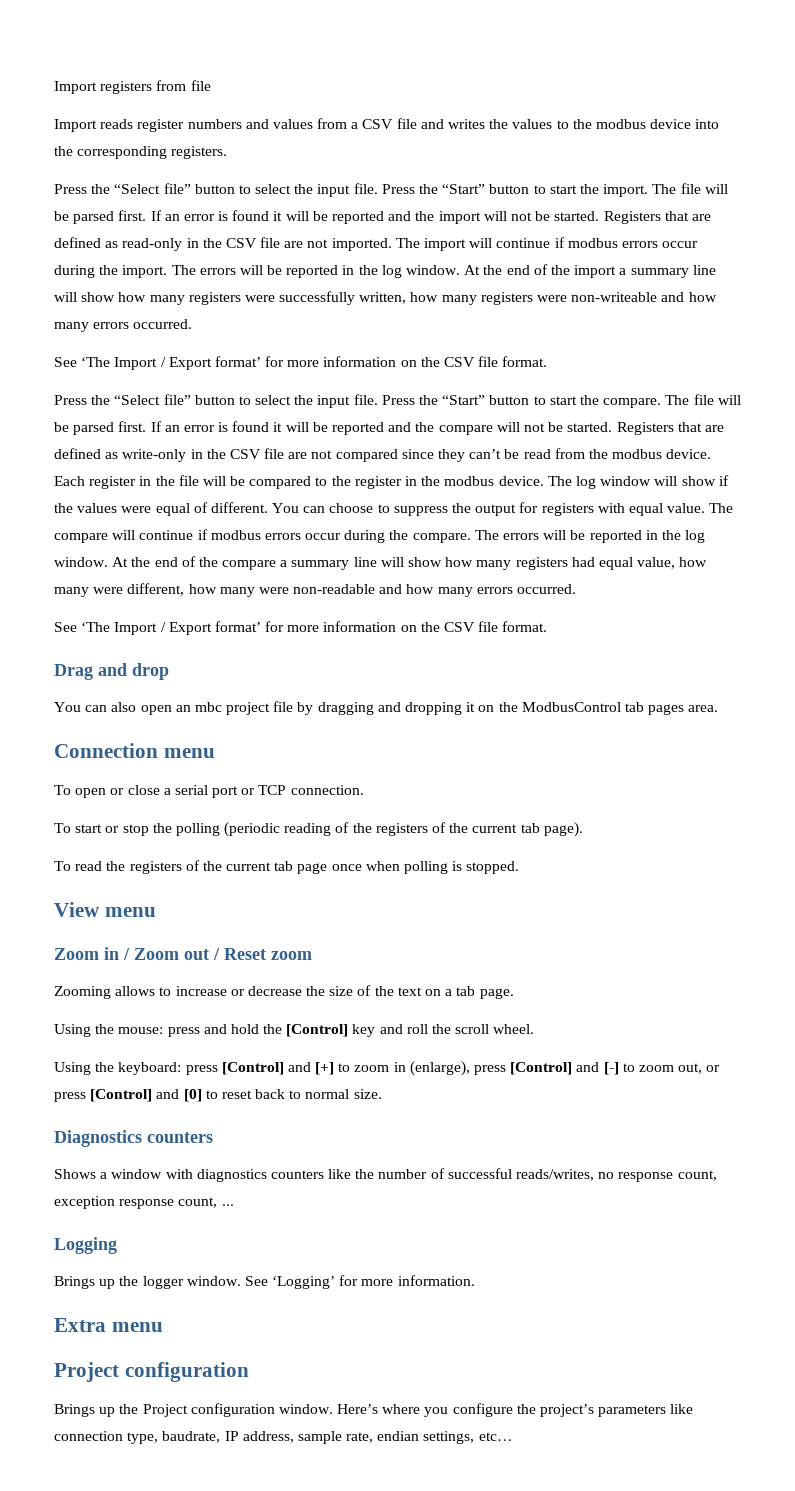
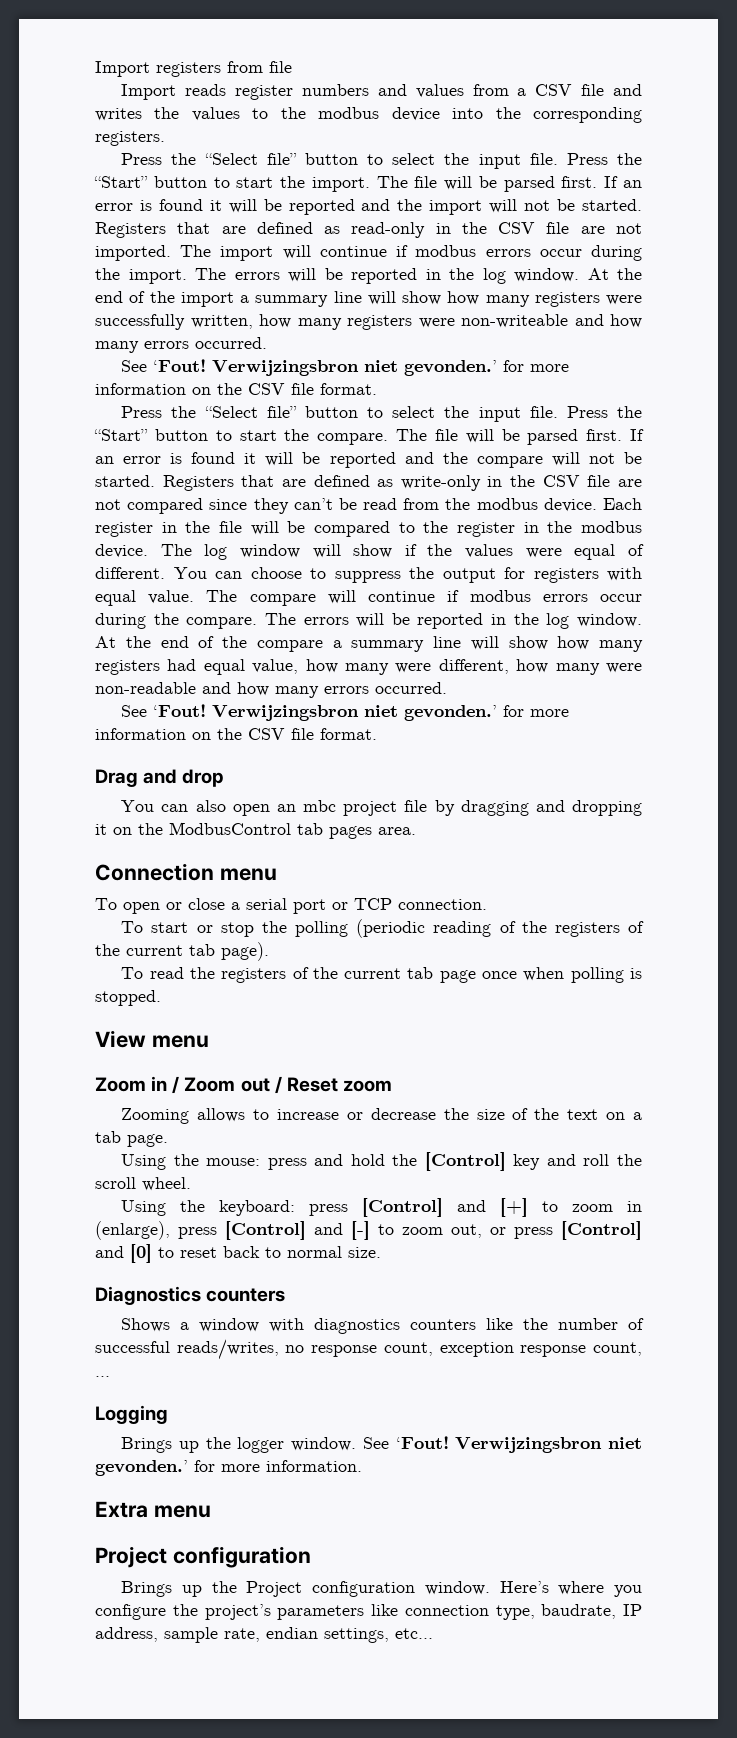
  At the end of the import a summary line will show how many registers were successfully written, how many registers were non-writeable and how many errors occurred.
- See ‘The Import / Export format’ for more information on the CSV file format.
+ See ‘Fout! Verwijzingsbron niet gevonden.’ for more information on the CSV file format.
  At the end of the compare a summary line will show how many registers had equal value, how many were different, how many were non-readable and how many errors occurred.
- See ‘The Import / Export format’ for more information on the CSV file format.
+ See ‘Fout! Verwijzingsbron niet gevonden.’ for more information on the CSV file format.
- See ‘Logging’ for more information.
+ See ‘Fout! Verwijzingsbron niet gevonden.’ for more information.

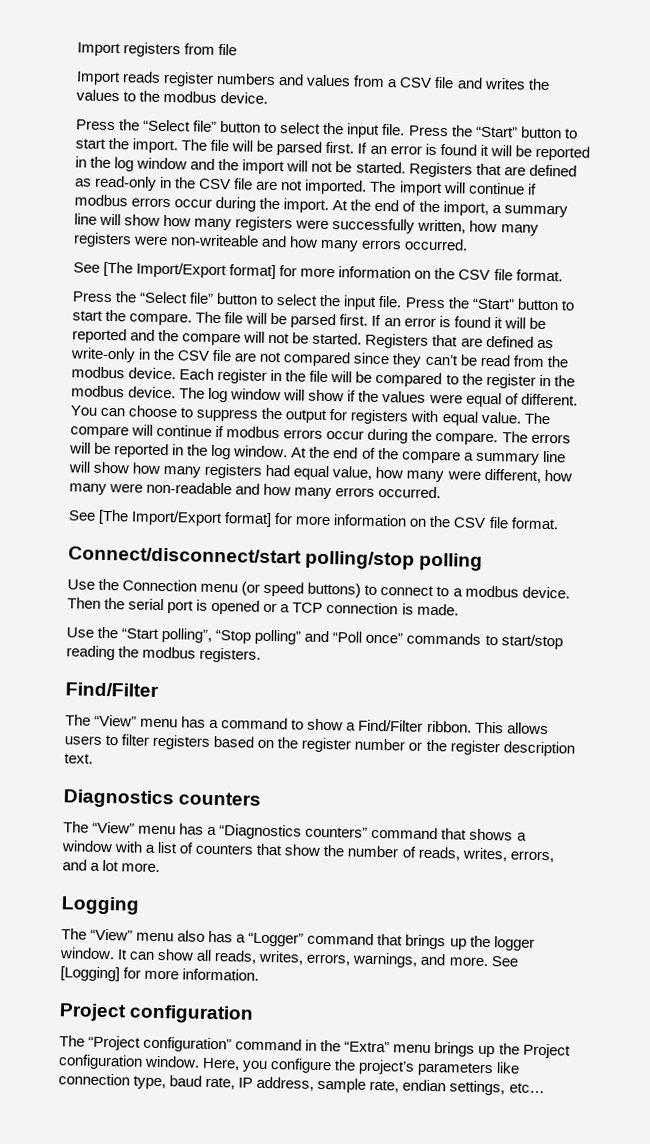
- Import reads register numbers and values from a CSV file and writes the values to the modbus device into the corresponding registers.
+ Import reads register numbers and values from a CSV file and writes the values to the modbus device.
- If an error is found it will be reported and the import will not be started.
+ If an error is found it will be reported in the log window and the import will not be started.
- The errors will be reported in the log window. At the end of the import a summary line will show how many registers were successfully written, how many registers were non-writeable and how many errors occurred.
- See ‘Fout! Verwijzingsbron niet gevonden.’ for more information on the CSV file format.
+ At the end of the import, a summary line will show how many registers were successfully written, how many registers were non-writeable and how many errors occurred.
+ See [The Import/Export format] for more information on the CSV file format.
  At the end of the compare a summary line will show how many registers had equal value, how many were different, how many were non-readable and how many errors occurred.
- See ‘Fout! Verwijzingsbron niet gevonden.’ for more information on the CSV file format.
- Drag and drop
- You can also open an mbc project file by dragging and dropping it on the ModbusControl tab pages area.
- Connection menu
- To open or close a serial port or TCP connection.
- To start or stop the polling (periodic reading of the registers of the current tab page).
- To read the registers of the current tab page once when polling is stopped.
- View menu
- Zoom in / Zoom out / Reset zoom
- Zooming allows to increase or decrease the size of the text on a tab page.
- Using the mouse: press and hold the [Control] key and roll the scroll wheel.
- Using the keyboard: press [Control] and [+] to zoom in (enlarge), press [Control] and [-] to zoom out, or press [Control] and [0] to reset back to normal size.
+ See [The Import/Export format] for more information on the CSV file format.
+ Connect/disconnect/start polling/stop polling
+ Use the Connection menu (or speed buttons) to connect to a modbus device. Then the serial port is opened or a TCP connection is made.
+ Use the “Start polling”, “Stop polling” and “Poll once” commands to start/stop reading the modbus registers.
+ Find/Filter
+ The “View” menu has a command to show a Find/Filter ribbon. This allows users to filter registers based on the register number or the register description text.
  Diagnostics counters
- Shows a window with diagnostics counters like the number of successful reads/writes, no response count, exception response count, ...
+ The “View” menu has a “Diagnostics counters” command that shows a window with a list of counters that show the number of reads, writes, errors, and a lot more.
  Logging
- Brings up the logger window. See ‘Fout! Verwijzingsbron niet gevonden.’ for more information.
+ The “View” menu also has a “Logger” command that brings up the logger window. It can show all reads, writes, errors, warnings, and more. See [Logging] for more information.
- Extra menu
- Brings up the Project configuration window.
+ The “Project configuration” command in the “Extra” menu brings up the Project configuration window.
- Here’s where you configure the project’s parameters like connection type, baudrate, IP address, sample rate, endian settings, etc…
+ Here, you configure the project’s parameters like connection type, baud rate, IP address, sample rate, endian settings, etc…

